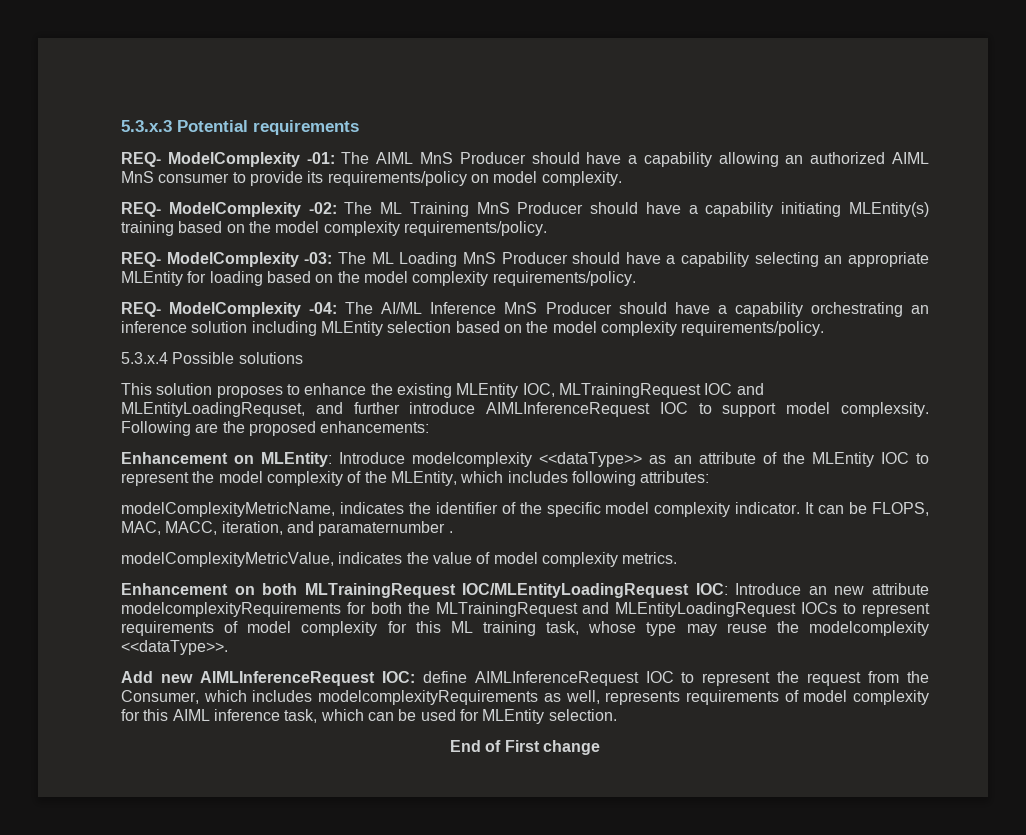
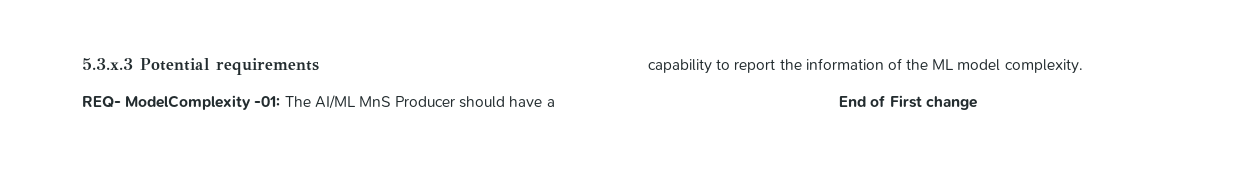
- REQ- ModelComplexity -01: The AIML MnS Producer should have a capability allowing an authorized AIML MnS consumer to provide its requirements/policy on model complexity.
- REQ- ModelComplexity -02: The ML Training MnS Producer should have a capability initiating MLEntity(s) training based on the model complexity requirements/policy.
- REQ- ModelComplexity -03: The ML Loading MnS Producer should have a capability selecting an appropriate MLEntity for loading based on the model complexity requirements/policy.
- REQ- ModelComplexity -04: The AI/ML Inference MnS Producer should have a capability orchestrating an inference solution including MLEntity selection based on the model complexity requirements/policy.
- 5.3.x.4 Possible solutions
- This solution proposes to enhance the existing MLEntity IOC, MLTrainingRequest IOC and MLEntityLoadingRequset, and further introduce AIMLInferenceRequest IOC to support model complexsity. Following are the proposed enhancements:
- Enhancement on MLEntity: Introduce modelcomplexity <<dataType>> as an attribute of the MLEntity IOC to represent the model complexity of the MLEntity, which includes following attributes:
- modelComplexityMetricName, indicates the identifier of the specific model complexity indicator. It can be FLOPS, MAC, MACC, iteration, and paramaternumber .
- modelComplexityMetricValue, indicates the value of model complexity metrics.
- Enhancement on both MLTrainingRequest IOC/MLEntityLoadingRequest IOC: Introduce an new attribute modelcomplexityRequirements for both the MLTrainingRequest and MLEntityLoadingRequest IOCs to represent requirements of model complexity for this ML training task, whose type may reuse the modelcomplexity <<dataType>>.
- Add new AIMLInferenceRequest IOC: define AIMLInferenceRequest IOC to represent the request from the Consumer, which includes modelcomplexityRequirements as well, represents requirements of model complexity for this AIML inference task, which can be used for MLEntity selection.
+ REQ- ModelComplexity -01: The AI/ML MnS Producer should have a capability to report the information of the ML model complexity.

